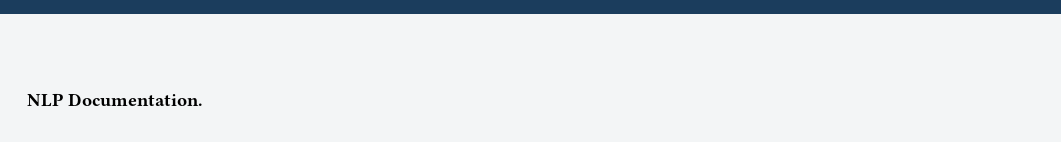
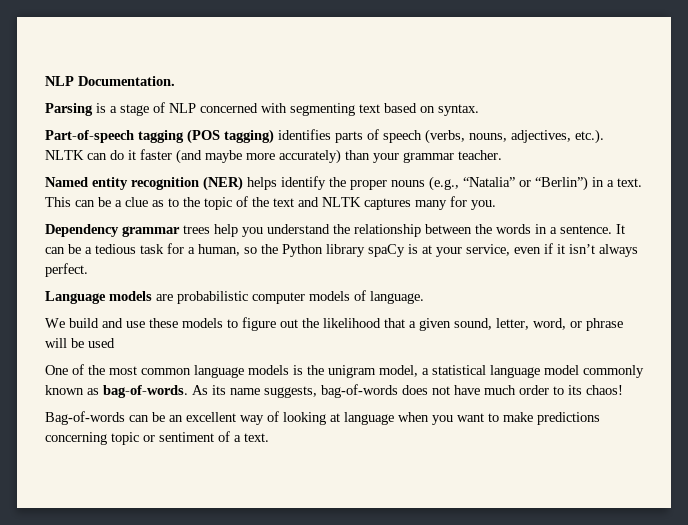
+ Parsing is a stage of NLP concerned with segmenting text based on syntax.
+ Part-of-speech tagging (POS tagging) identifies parts of speech (verbs, nouns, adjectives, etc.). NLTK can do it faster (and maybe more accurately) than your grammar teacher.
+ Named entity recognition (NER) helps identify the proper nouns (e.g., “Natalia” or “Berlin”) in a text. This can be a clue as to the topic of the text and NLTK captures many for you.
+ Dependency grammar trees help you understand the relationship between the words in a sentence. It can be a tedious task for a human, so the Python library spaCy is at your service, even if it isn’t always perfect.
+ Language models are probabilistic computer models of language.
+ We build and use these models to figure out the likelihood that a given sound, letter, word, or phrase will be used
+ One of the most common language models is the unigram model, a statistical language model commonly known as bag-of-words. As its name suggests, bag-of-words does not have much order to its chaos!
+ Bag-of-words can be an excellent way of looking at language when you want to make predictions concerning topic or sentiment of a text.

